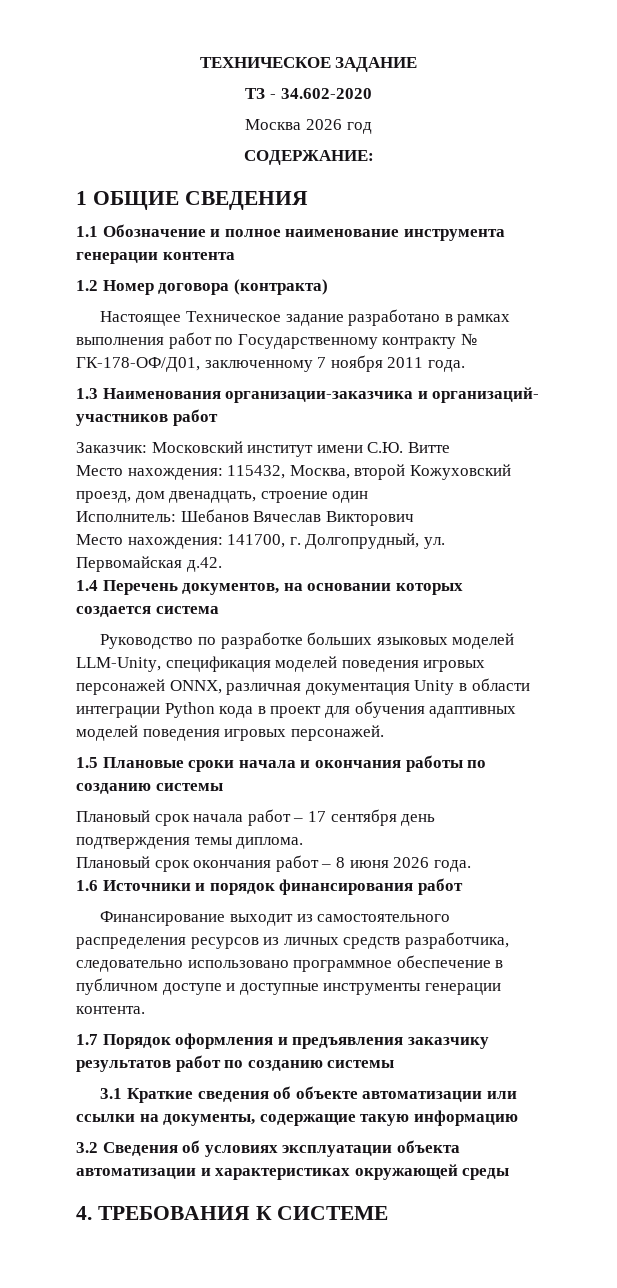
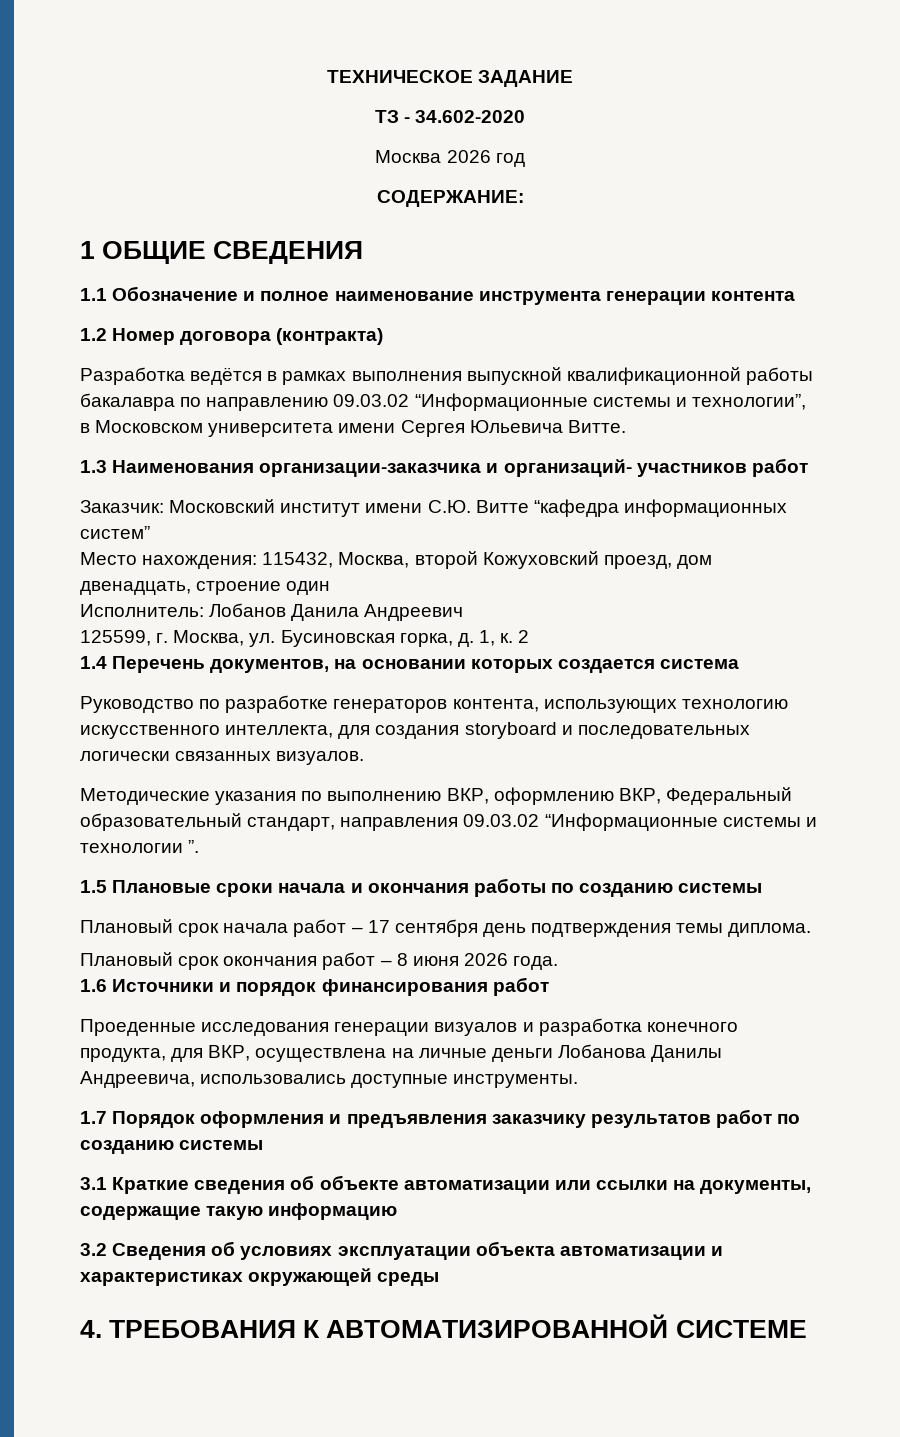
- Настоящее Техническое задание разработано в рамках выполнения работ по Государственному контракту № ГК-178-ОФ/Д01, заключенному 7 ноября 2011 года.
+ Разработка ведётся в рамках выполнения выпускной квалификационной работы бакалавра по направлению 09.03.02 “Информационные системы и технологии”, в Московском университета имени Сергея Юльевича Витте.
- Заказчик: Московский институт имени С.Ю. Витте
+ Заказчик: Московский институт имени С.Ю. Витте “кафедра информационных систем”
- Исполнитель: Шебанов Вячеслав Викторович
- Место нахождения: 141700, г. Долгопрудный, ул. Первомайская д.42.
+ Исполнитель: Лобанов Данила Андреевич
+ 125599, г. Москва, ул. Бусиновская горка, д. 1, к. 2
- Руководство по разработке больших языковых моделей LLM-Unity, спецификация моделей поведения игровых персонажей ONNX, различная документация Unity в области интеграции Python кода в проект для обучения адаптивных моделей поведения игровых персонажей.
+ Руководство по разработке генераторов контента, использующих технологию искусственного интеллекта, для создания storyboard и последовательных логически связанных визуалов.
+ Методические указания по выполнению ВКР, оформлению ВКР, Федеральный образовательный стандарт, направления 09.03.02 “Информационные системы и технологии ”.
- Финансирование выходит из самостоятельного распределения ресурсов из личных средств разработчика, следовательно использовано программное обеспечение в публичном доступе и доступные инструменты генерации контента.
+ Проеденные исследования генерации визуалов и разработка конечного продукта, для ВКР, осуществлена на личные деньги Лобанова Данилы Андреевича, использовались доступные инструменты.
- 4. ТРЕБОВАНИЯ К СИСТЕМЕ
+ 4. ТРЕБОВАНИЯ К АВТОМАТИЗИРОВАННОЙ СИСТЕМЕ

